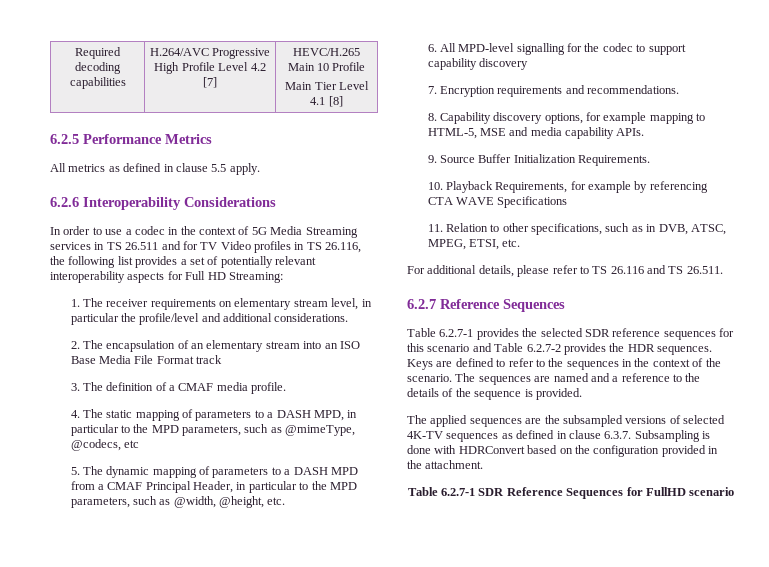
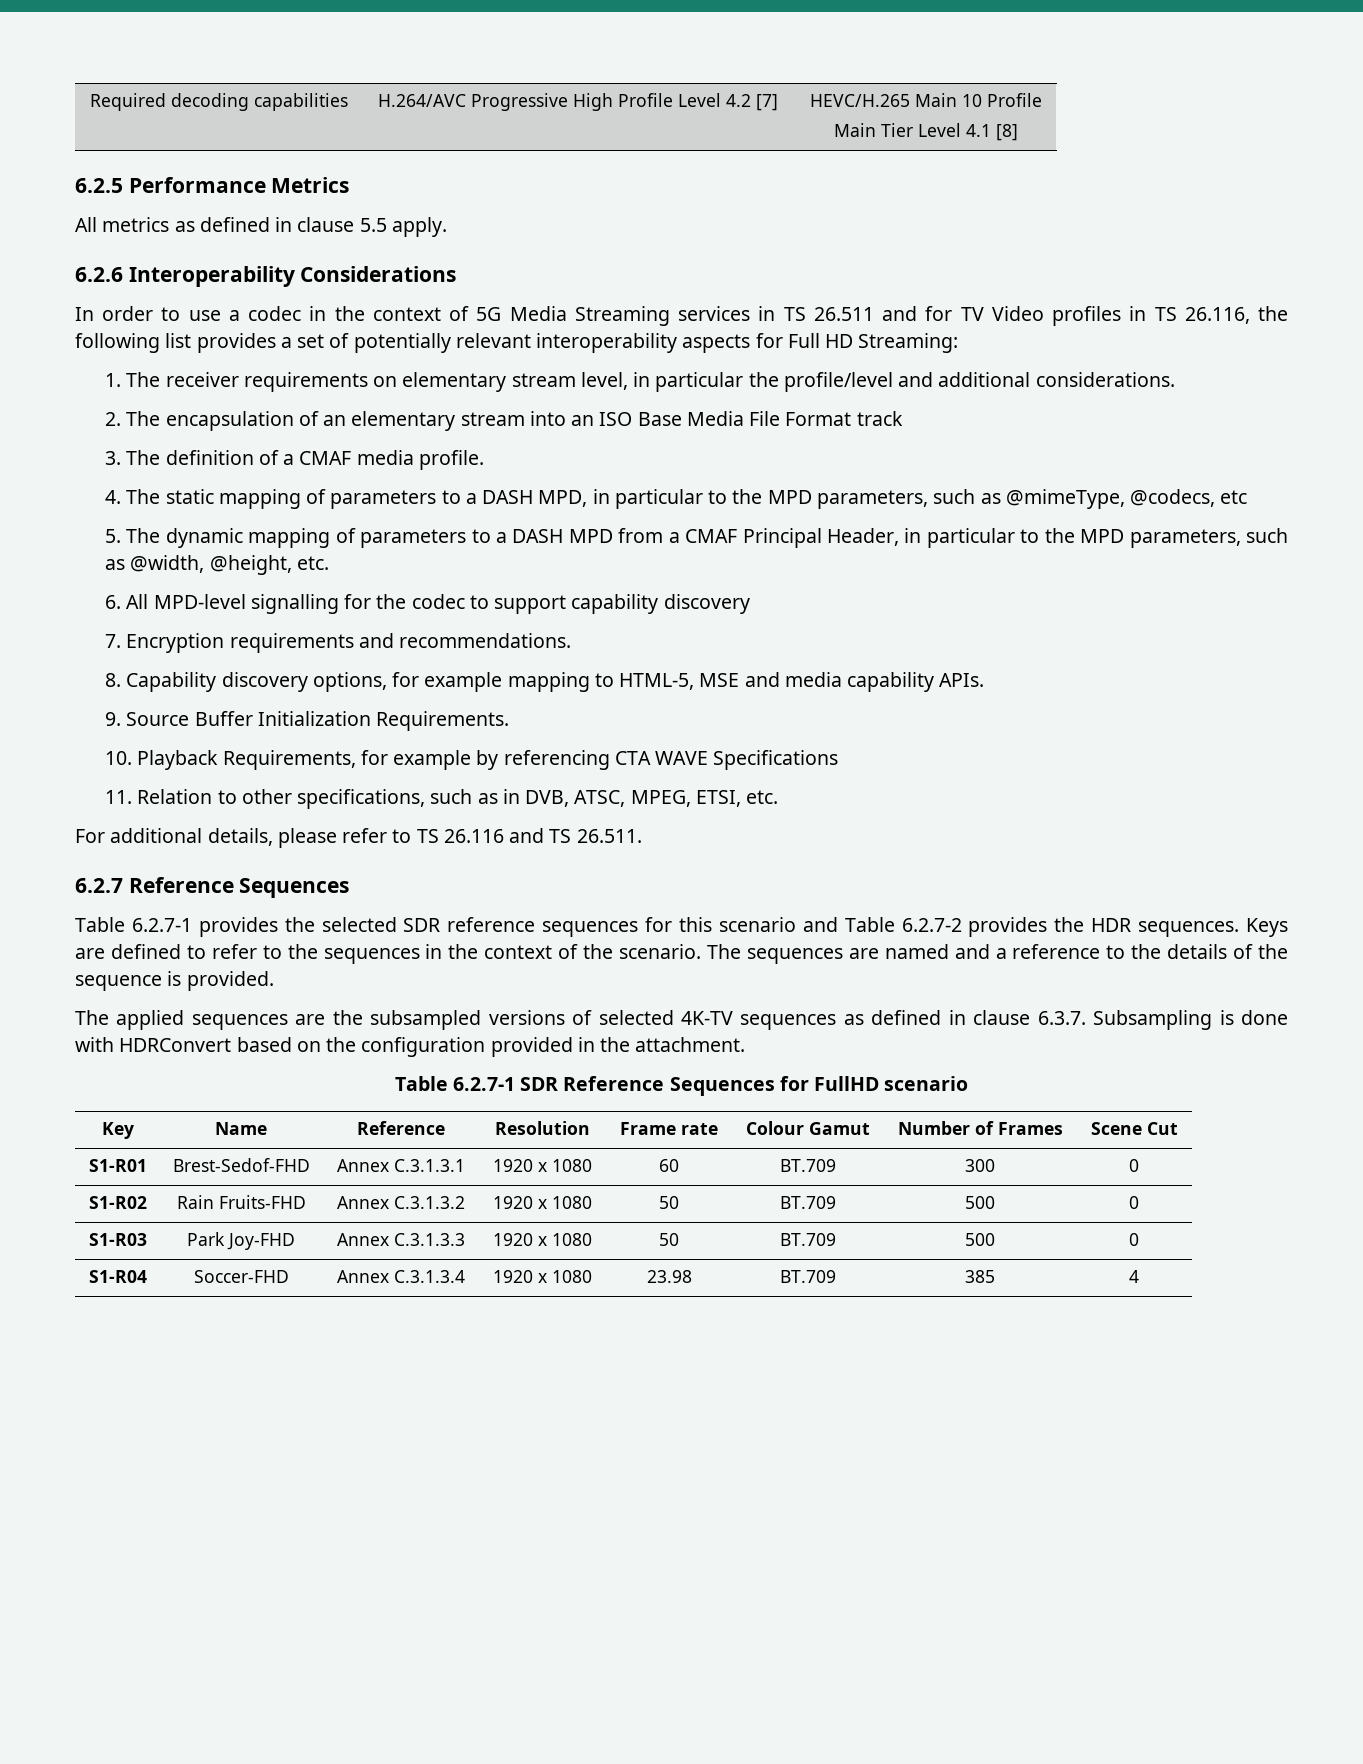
+ Key | Name | Reference | Resolution | Frame rate | Colour Gamut | Number of Frames | Scene Cut
+ S1-R01 | Brest-Sedof-FHD | Annex C.3.1.3.1 | 1920 x 1080 | 60 | BT.709 | 300 | 0
+ S1-R02 | Rain Fruits-FHD | Annex C.3.1.3.2 | 1920 x 1080 | 50 | BT.709 | 500 | 0
+ S1-R03 | Park Joy-FHD | Annex C.3.1.3.3 | 1920 x 1080 | 50 | BT.709 | 500 | 0
+ S1-R04 | Soccer-FHD | Annex C.3.1.3.4 | 1920 x 1080 | 23.98 | BT.709 | 385 | 4

